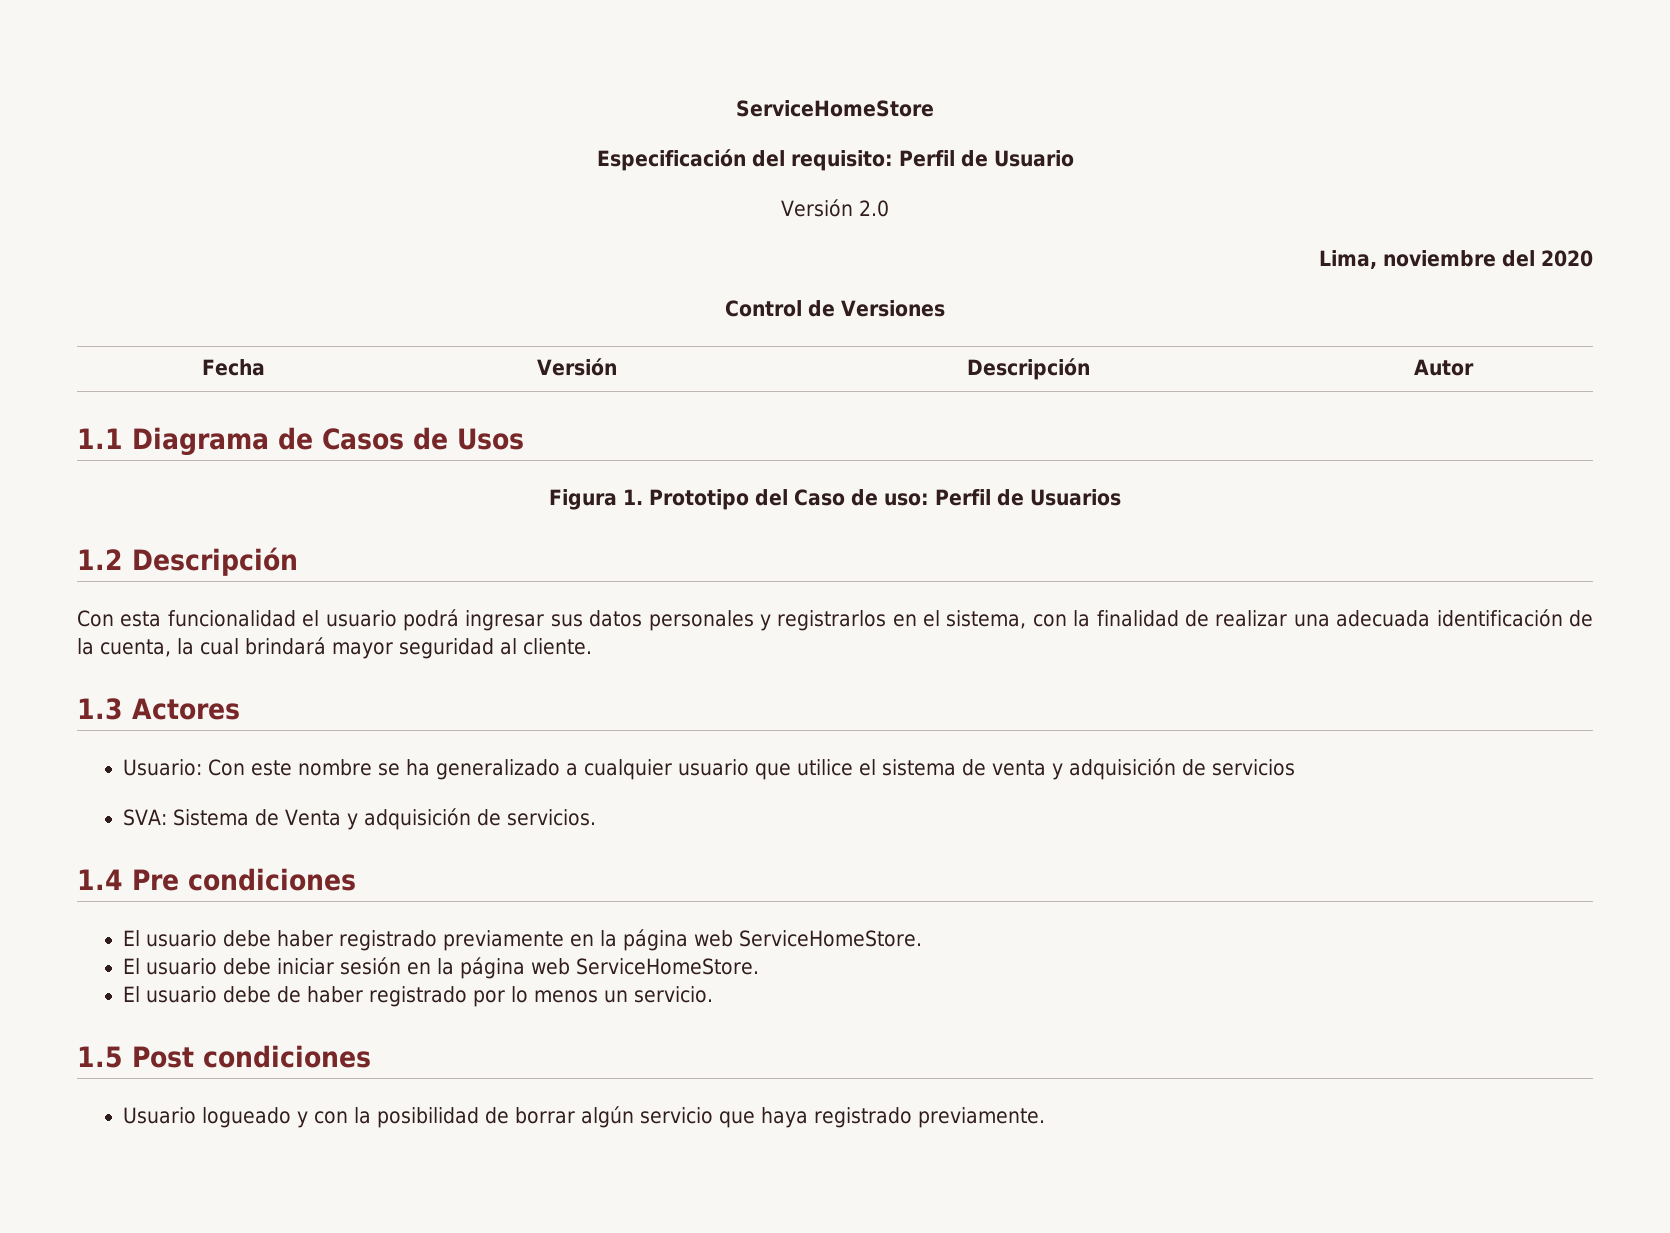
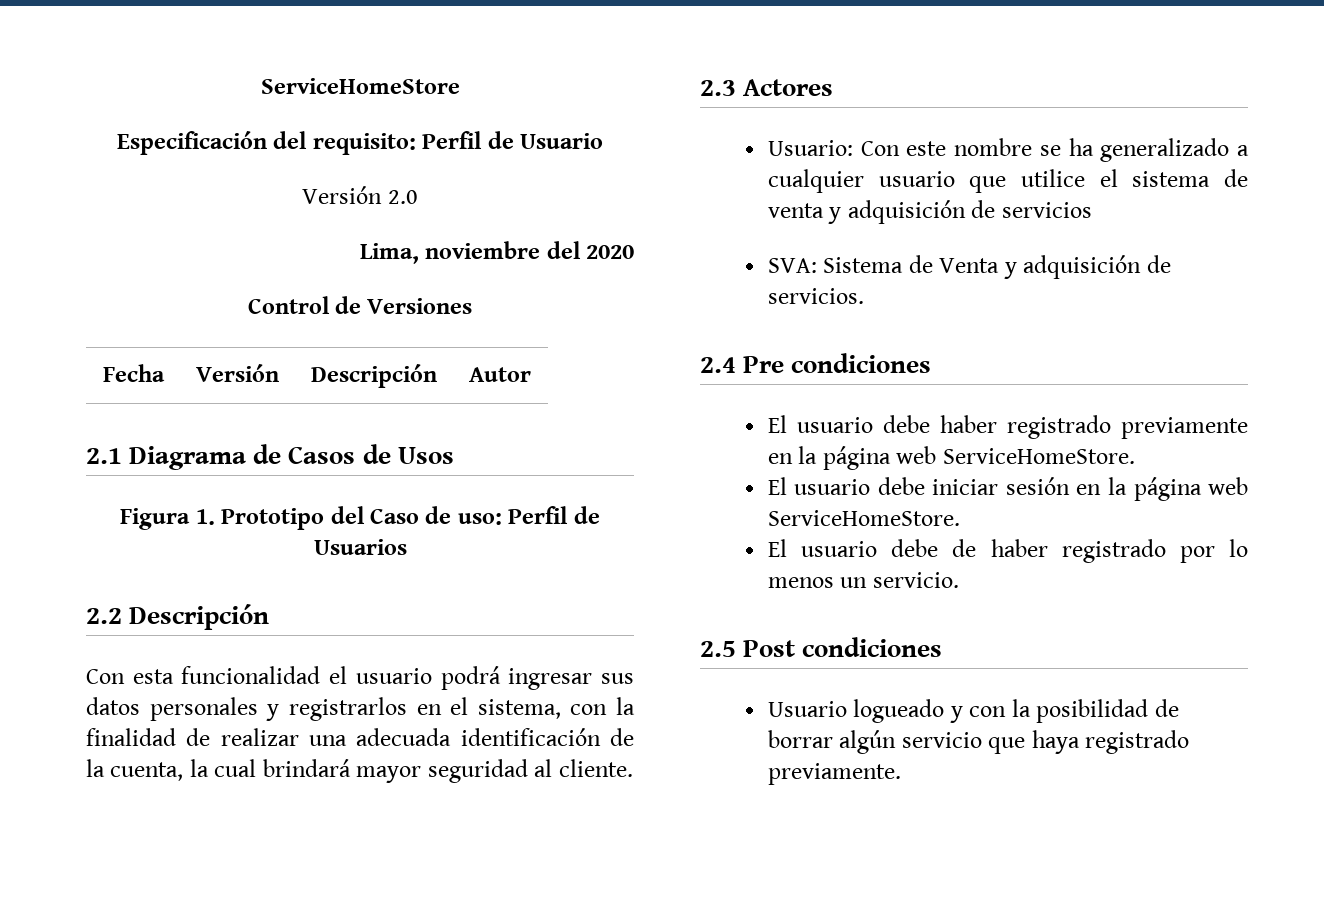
- 1.1 Diagrama de Casos de Usos
+ 2.1 Diagrama de Casos de Usos
- 1.2 Descripción
+ 2.2 Descripción
- 1.3 Actores
+ 2.3 Actores
- 1.4 Pre condiciones
+ 2.4 Pre condiciones
- 1.5 Post condiciones
+ 2.5 Post condiciones

